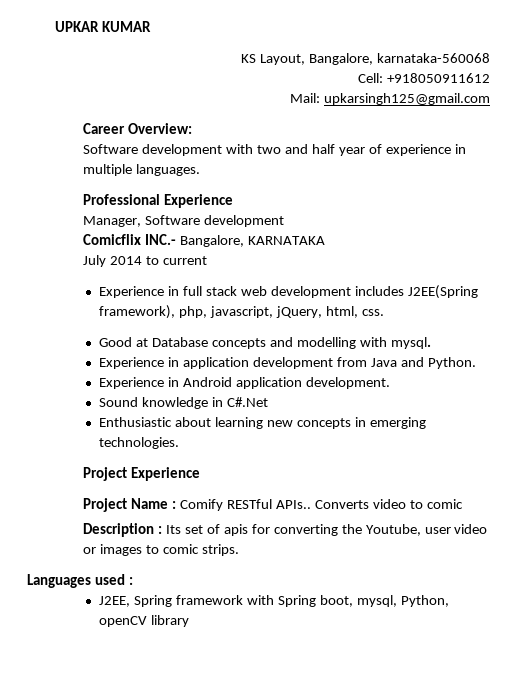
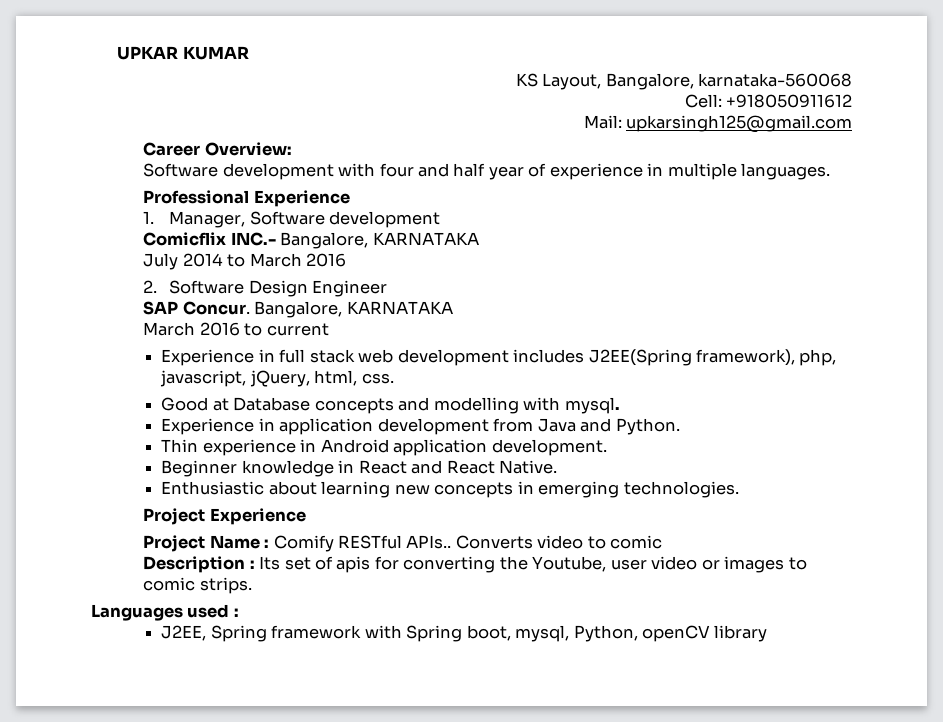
- Software development with two and half year of experience in multiple languages.
+ Software development with four and half year of experience in multiple languages.
- Manager, Software development
+ 1. Manager, Software development
- July 2014 to current
+ July 2014 to March 2016
+ 2. Software Design Engineer
+ SAP Concur. Bangalore, KARNATAKA
+ March 2016 to current
- Experience in Android application development.
+ Thin experience in Android application development.
- Sound knowledge in C#.Net
+ Beginner knowledge in React and React Native.

